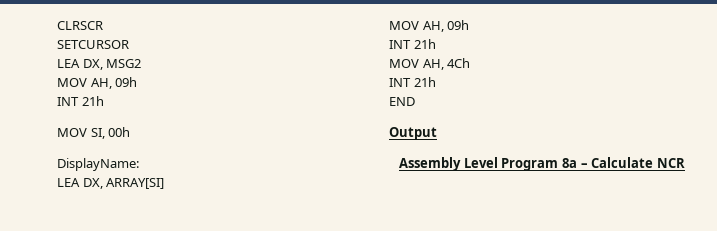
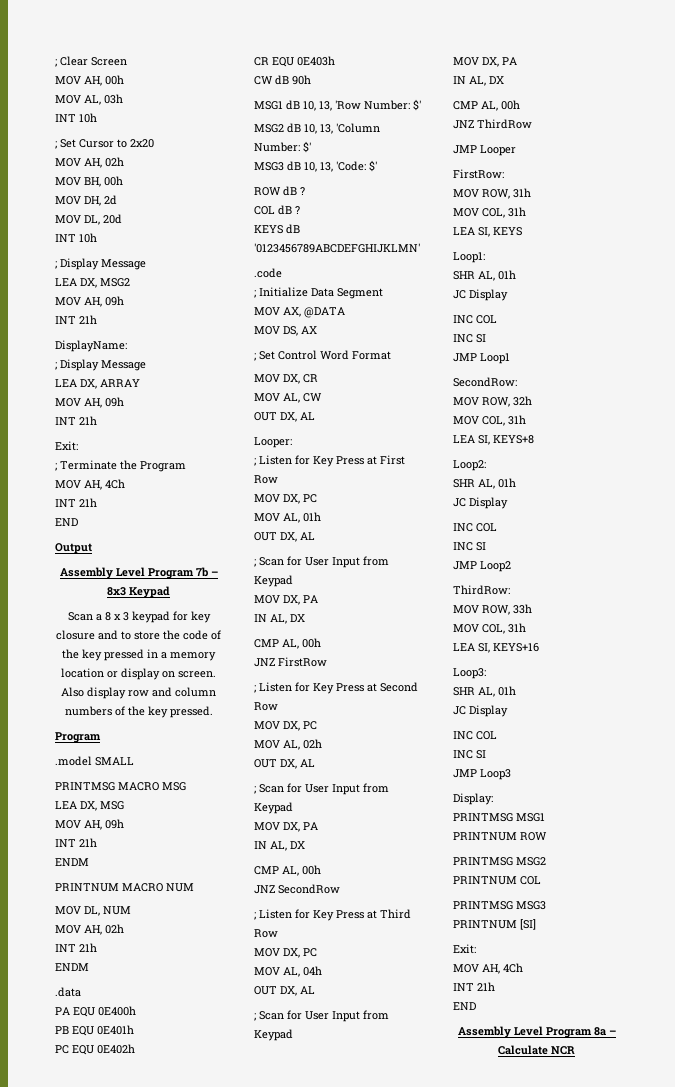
- CLRSCR
- SETCURSOR
+ ; Clear Screen
+ MOV AH, 00h
+ MOV AL, 03h
+ INT 10h
+ ; Set Cursor to 2x20
+ MOV AH, 02h
+ MOV BH, 00h
+ MOV DH, 2d
+ MOV DL, 20d
+ INT 10h
+ ; Display Message
- MOV SI, 00h
  DisplayName:
- LEA DX, ARRAY[SI]
+ ; Display Message
+ LEA DX, ARRAY
  MOV AH, 09h
  INT 21h
+ Exit:
+ ; Terminate the Program
+ Assembly Level Program 7b – 8x3 Keypad
+ Scan a 8 x 3 keypad for key closure and to store the code of the key pressed in a memory location or display on screen. Also display row and column numbers of the key pressed.
+ Program
+ .model SMALL
+ PRINTMSG MACRO MSG
+ LEA DX, MSG
+ MOV AH, 09h
+ INT 21h
+ ENDM
+ PRINTNUM MACRO NUM
+ MOV DL, NUM
+ MOV AH, 02h
+ INT 21h
+ ENDM
+ .data
+ PA EQU 0E400h
+ PB EQU 0E401h
+ PC EQU 0E402h
+ CR EQU 0E403h
+ CW dB 90h
+ MSG1 dB 10, 13, 'Row Number: $'
+ MSG2 dB 10, 13, 'Column Number: $'
+ MSG3 dB 10, 13, 'Code: $'
+ ROW dB ?
+ COL dB ?
+ KEYS dB '0123456789ABCDEFGHIJKLMN'
+ .code
+ ; Initialize Data Segment
+ MOV AX, @DATA
+ MOV DS, AX
+ ; Set Control Word Format
+ MOV DX, CR
+ MOV AL, CW
+ OUT DX, AL
+ Looper:
+ ; Listen for Key Press at First Row
+ MOV DX, PC
+ MOV AL, 01h
+ OUT DX, AL
+ ; Scan for User Input from Keypad
+ MOV DX, PA
+ IN AL, DX
+ CMP AL, 00h
+ JNZ FirstRow
+ ; Listen for Key Press at Second Row
+ MOV DX, PC
+ MOV AL, 02h
+ OUT DX, AL
+ ; Scan for User Input from Keypad
+ MOV DX, PA
+ IN AL, DX
+ CMP AL, 00h
+ JNZ SecondRow
+ ; Listen for Key Press at Third Row
+ MOV DX, PC
+ MOV AL, 04h
+ OUT DX, AL
+ ; Scan for User Input from Keypad
+ MOV DX, PA
+ IN AL, DX
+ CMP AL, 00h
+ JNZ ThirdRow
+ JMP Looper
+ FirstRow:
+ MOV ROW, 31h
+ MOV COL, 31h
+ LEA SI, KEYS
+ Loop1:
+ SHR AL, 01h
+ JC Display
+ INC COL
+ INC SI
+ JMP Loop1
+ SecondRow:
+ MOV ROW, 32h
+ MOV COL, 31h
+ LEA SI, KEYS+8
+ Loop2:
+ SHR AL, 01h
+ JC Display
+ INC COL
+ INC SI
+ JMP Loop2
+ ThirdRow:
+ MOV ROW, 33h
+ MOV COL, 31h
+ LEA SI, KEYS+16
+ Loop3:
+ SHR AL, 01h
+ JC Display
+ INC COL
+ INC SI
+ JMP Loop3
+ Display:
+ PRINTMSG MSG1
+ PRINTNUM ROW
+ PRINTMSG MSG2
+ PRINTNUM COL
+ PRINTMSG MSG3
+ PRINTNUM [SI]
+ Exit:
+ MOV AH, 4Ch
+ INT 21h
+ END

